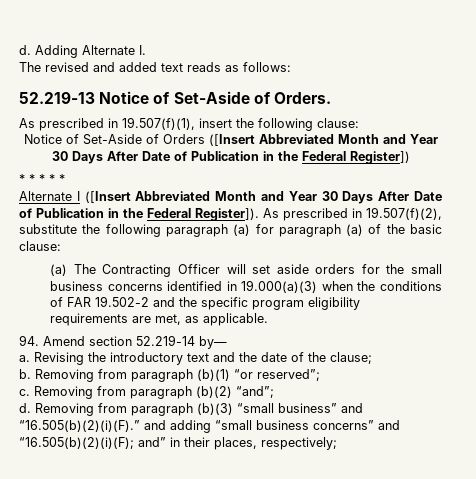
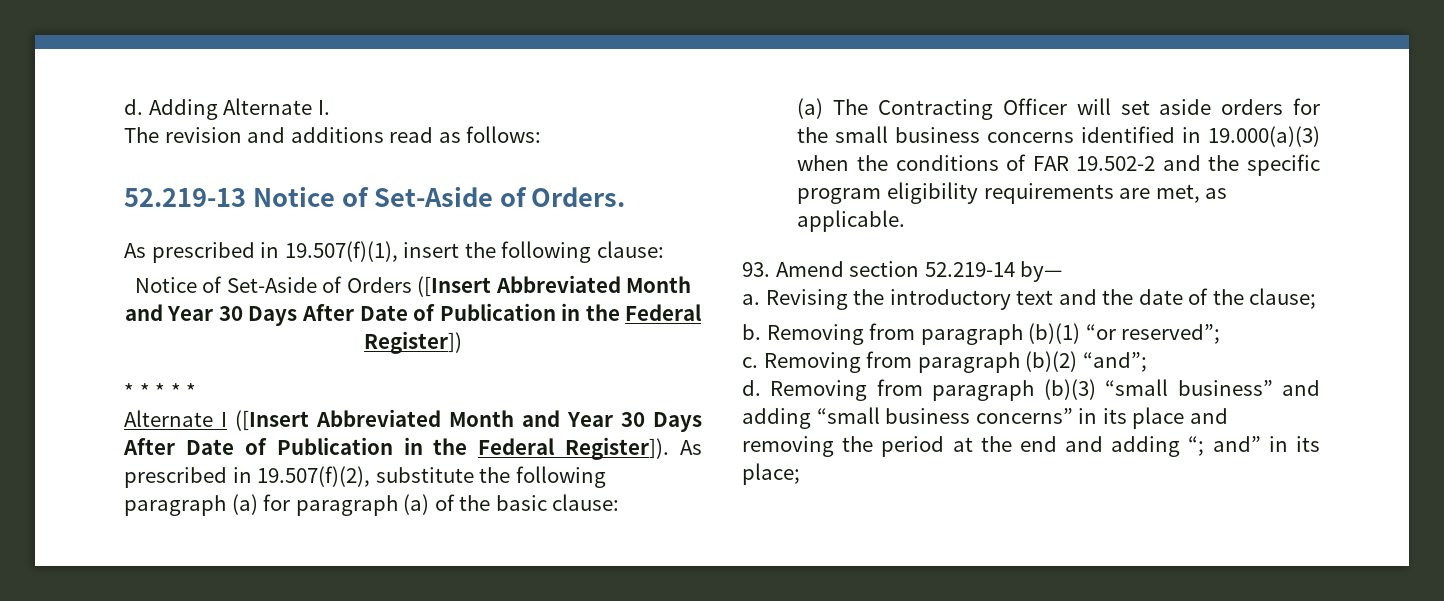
- The revised and added text reads as follows:
+ The revision and additions read as follows:
- 94. Amend section 52.219-14 by—
+ 93. Amend section 52.219-14 by—
- Removing from paragraph (b)(3) “small business” and “16.505(b)(2)(i)(F).” and adding “small business concerns” and “16.505(b)(2)(i)(F); and” in their places, respectively;
+ Removing from paragraph (b)(3) “small business” and adding “small business concerns” in its place and removing the period at the end and adding “; and” in its place;

